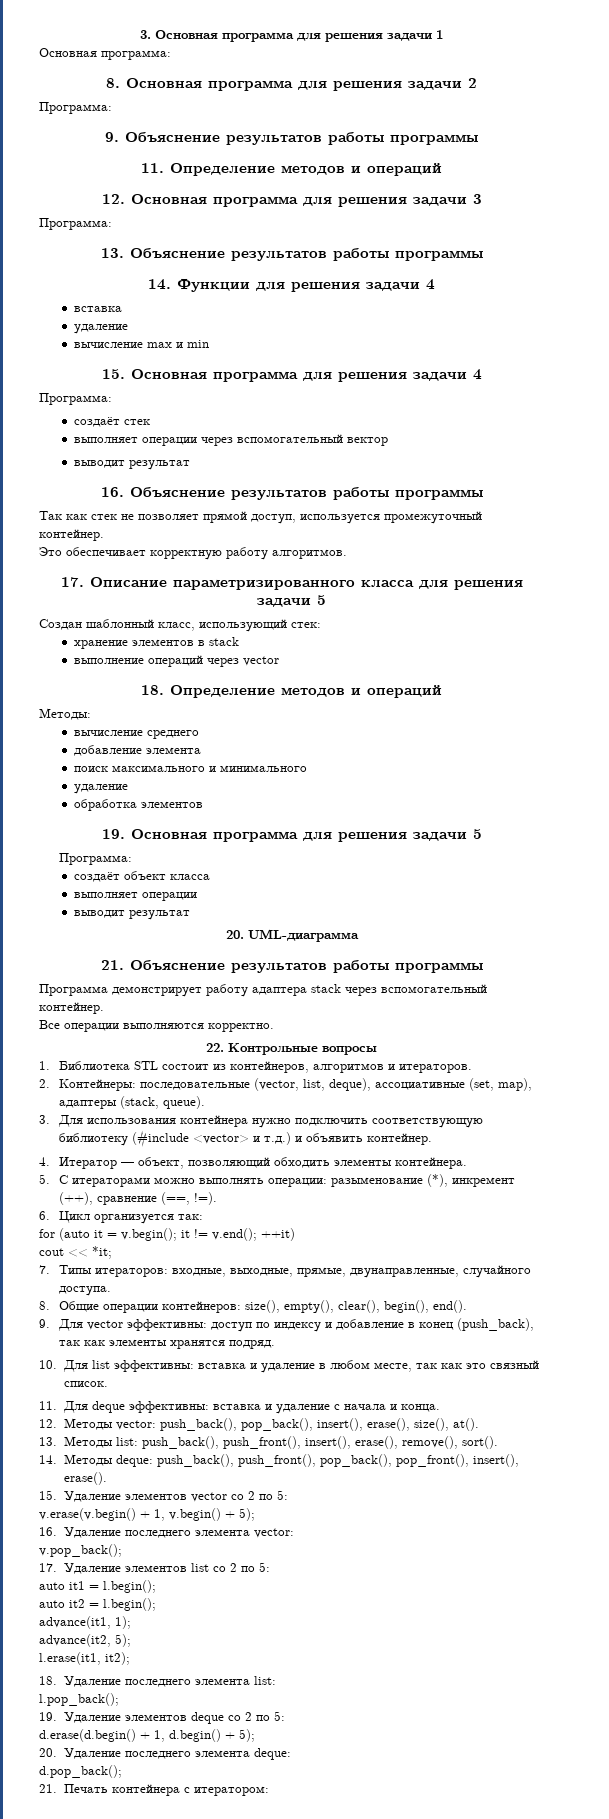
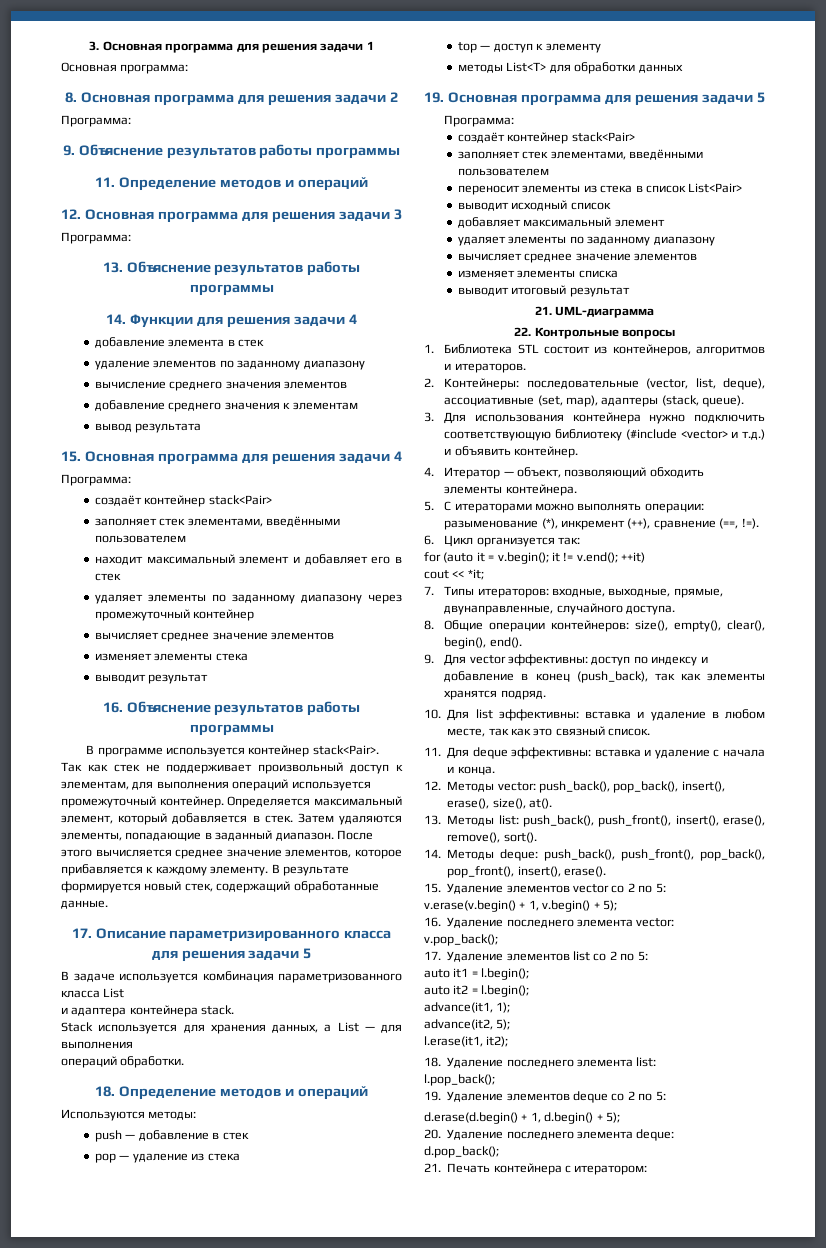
  14. Функции для решения задачи 4
- вставка
- удаление
- вычисление max и min
+ добавление элемента в стек
+ удаление элементов по заданному диапазону
+ вычисление среднего значения элементов
+ добавление среднего значения к элементам
+ вывод результата
  15. Основная программа для решения задачи 4
  Программа:
- создаёт стек
- выполняет операции через вспомогательный вектор
+ создаёт контейнер stack<Pair>
+ заполняет стек элементами, введёнными пользователем
+ находит максимальный элемент и добавляет его в стек
+ удаляет элементы по заданному диапазону через промежуточный контейнер
+ вычисляет среднее значение элементов
+ изменяет элементы стека
- Так как стек не позволяет прямой доступ, используется промежуточный контейнер.
- Это обеспечивает корректную работу алгоритмов.
+ В программе используется контейнер stack<Pair>. Так как стек не поддерживает произвольный доступ к элементам, для выполнения операций используется промежуточный контейнер. Определяется максимальный элемент, который добавляется в стек. Затем удаляются элементы, попадающие в заданный диапазон. После этого вычисляется среднее значение элементов, которое прибавляется к каждому элементу. В результате формируется новый стек, содержащий обработанные данные.
- Создан шаблонный класс, использующий стек:
- хранение элементов в stack
- выполнение операций через vector
+ В задаче используется комбинация параметризованного класса List
+ и адаптера контейнера stack.
+ Stack используется для хранения данных, а List — для выполнения
+ операций обработки.
- Методы:
- вычисление среднего
- добавление элемента
- поиск максимального и минимального
- удаление
- обработка элементов
+ Используются методы:
+ push — добавление в стек
+ pop — удаление из стека
+ top — доступ к элементу
+ методы List<T> для обработки данных
  19. Основная программа для решения задачи 5
  Программа:
- создаёт объект класса
- выполняет операции
- выводит результат
- 20. UML-диаграмма
+ создаёт контейнер stack<Pair>
+ заполняет стек элементами, введёнными пользователем
+ переносит элементы из стека в список List<Pair>
+ выводит исходный список
+ добавляет максимальный элемент
+ удаляет элементы по заданному диапазону
+ вычисляет среднее значение элементов
+ изменяет элементы списка
+ выводит итоговый результат
+ 21. UML-диаграмма
- 21. Объяснение результатов работы программы
- Программа демонстрирует работу адаптера stack через вспомогательный контейнер.
- Все операции выполняются корректно.

